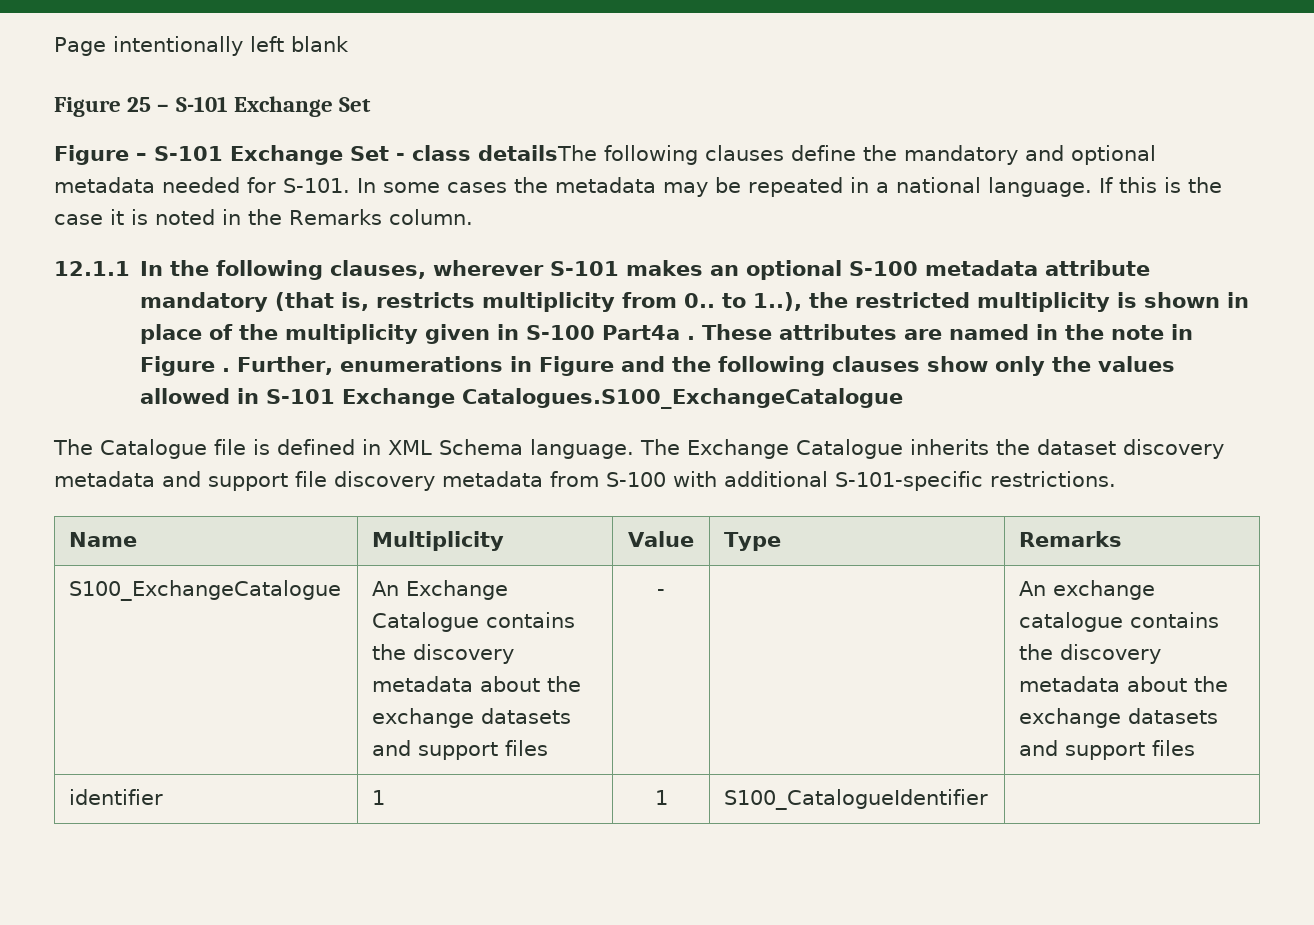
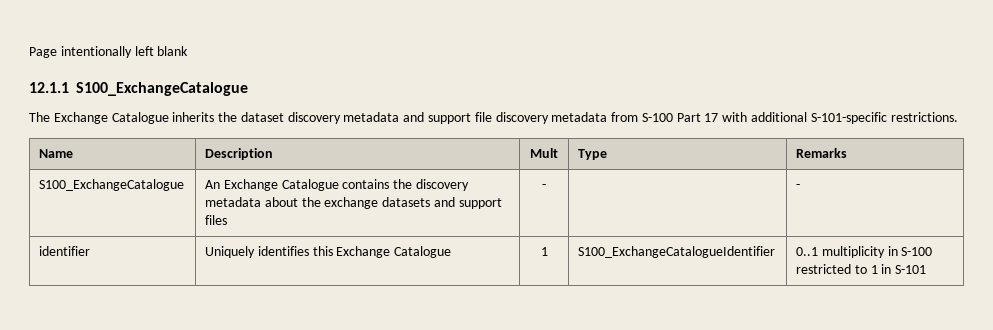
- Figure 25 – S-101 Exchange Set
- Figure – S-101 Exchange Set - class detailsThe following clauses define the mandatory and optional metadata needed for S-101. In some cases the metadata may be repeated in a national language. If this is the case it is noted in the Remarks column.
- 12.1.1 In the following clauses, wherever S-101 makes an optional S-100 metadata attribute mandatory (that is, restricts multiplicity from 0.. to 1..), the restricted multiplicity is shown in place of the multiplicity given in S-100 Part4a . These attributes are named in the note in Figure . Further, enumerations in Figure and the following clauses show only the values allowed in S-101 Exchange Catalogues.S100_ExchangeCatalogue
- The Catalogue file is defined in XML Schema language. The Exchange Catalogue inherits the dataset discovery metadata and support file discovery metadata from S-100 with additional S-101-specific restrictions.
+ 12.1.1 S100_ExchangeCatalogue
+ The Exchange Catalogue inherits the dataset discovery metadata and support file discovery metadata from S-100 Part 17 with additional S-101-specific restrictions.
- Name | Multiplicity | Value | Type | Remarks
+ Name | Description | Mult | Type | Remarks
- S100_ExchangeCatalogue | An Exchange Catalogue contains the discovery metadata about the exchange datasets and support files | - | | An exchange catalogue contains the discovery metadata about the exchange datasets and support files
- identifier | 1 | 1 | S100_CatalogueIdentifier |
+ S100_ExchangeCatalogue | An Exchange Catalogue contains the discovery metadata about the exchange datasets and support files | - | | -
+ identifier | Uniquely identifies this Exchange Catalogue | 1 | S100_ExchangeCatalogueIdentifier | 0..1 multiplicity in S-100 restricted to 1 in S-101

